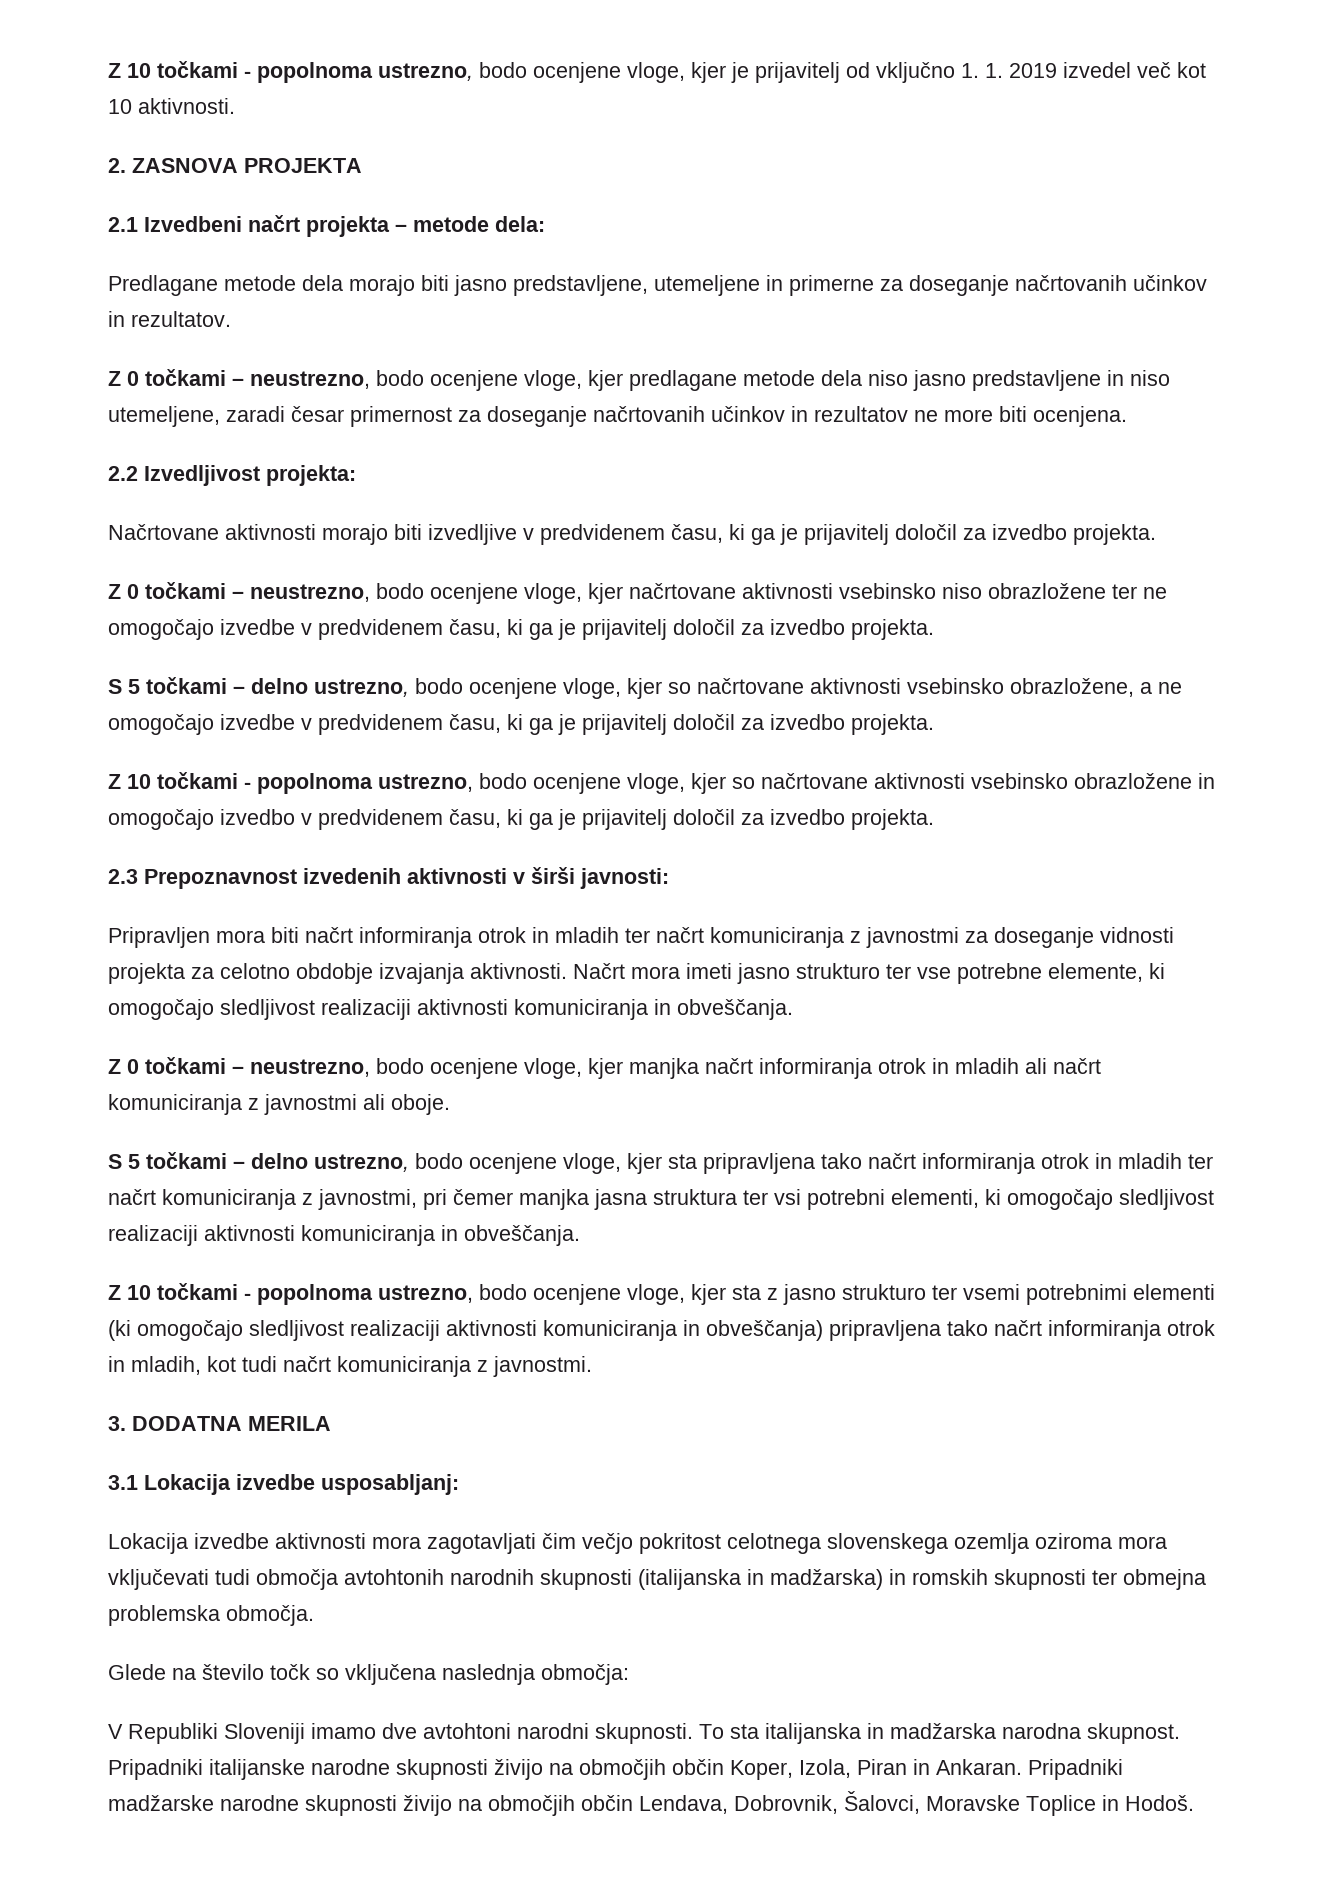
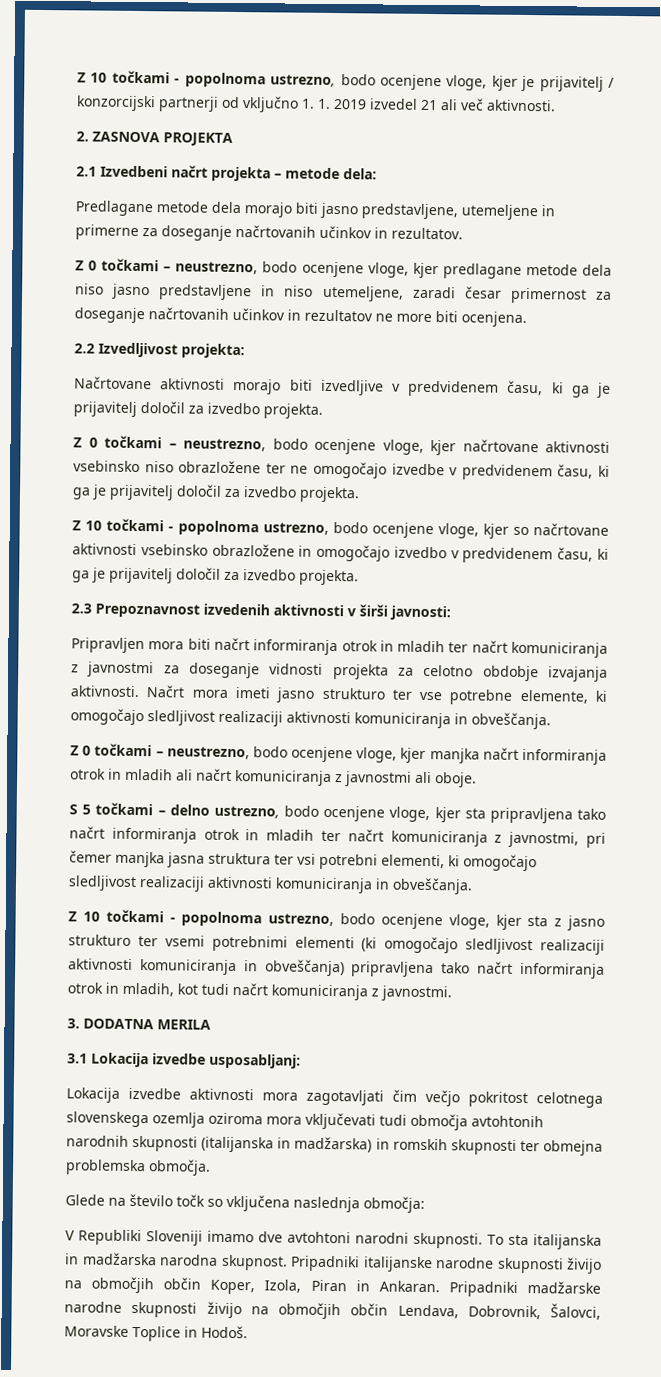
- Z 10 točkami - popolnoma ustrezno, bodo ocenjene vloge, kjer je prijavitelj od vključno 1. 1. 2019 izvedel več kot 10 aktivnosti.
+ Z 10 točkami - popolnoma ustrezno, bodo ocenjene vloge, kjer je prijavitelj / konzorcijski partnerji od vključno 1. 1. 2019 izvedel 21 ali več aktivnosti.
- S 5 točkami – delno ustrezno, bodo ocenjene vloge, kjer so načrtovane aktivnosti vsebinsko obrazložene, a ne omogočajo izvedbe v predvidenem času, ki ga je prijavitelj določil za izvedbo projekta.

